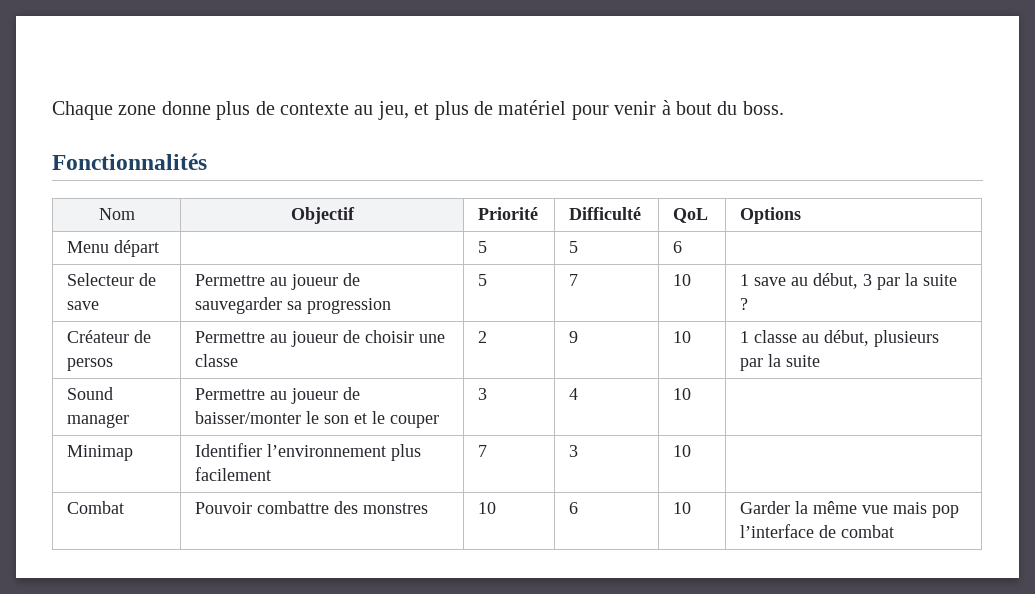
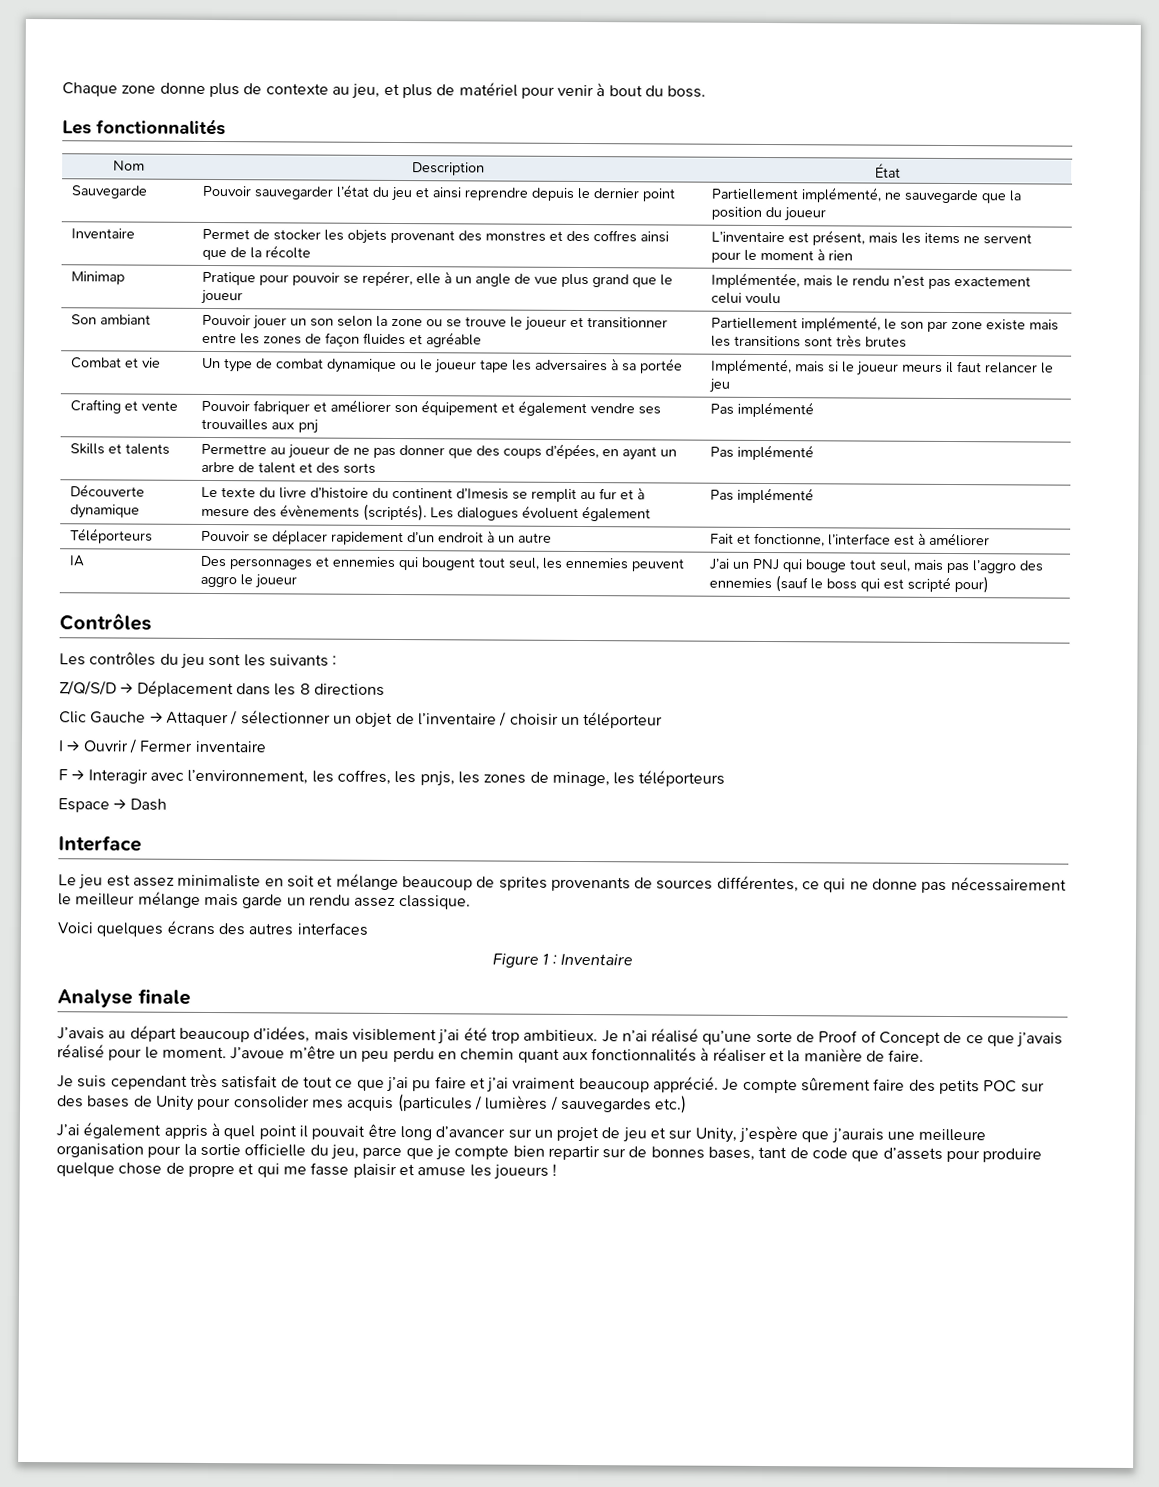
- Fonctionnalités
+ Les fonctionnalités
- Nom | Objectif | Priorité | Difficulté | QoL | Options
- Menu départ | | 5 | 5 | 6 |
- Selecteur de save | Permettre au joueur de sauvegarder sa progression | 5 | 7 | 10 | 1 save au début, 3 par la suite ?
- Créateur de persos | Permettre au joueur de choisir une classe | 2 | 9 | 10 | 1 classe au début, plusieurs par la suite
- Sound manager | Permettre au joueur de baisser/monter le son et le couper | 3 | 4 | 10 |
- Minimap | Identifier l’environnement plus facilement | 7 | 3 | 10 |
- Combat | Pouvoir combattre des monstres | 10 | 6 | 10 | Garder la même vue mais pop l’interface de combat
+ Nom | Description | État
+ Sauvegarde | Pouvoir sauvegarder l’état du jeu et ainsi reprendre depuis le dernier point | Partiellement implémenté, ne sauvegarde que la position du joueur
+ Inventaire | Permet de stocker les objets provenant des monstres et des coffres ainsi que de la récolte | L’inventaire est présent, mais les items ne servent pour le moment à rien
+ Minimap | Pratique pour pouvoir se repérer, elle à un angle de vue plus grand que le joueur | Implémentée, mais le rendu n’est pas exactement celui voulu
+ Son ambiant | Pouvoir jouer un son selon la zone ou se trouve le joueur et transitionner entre les zones de façon fluides et agréable | Partiellement implémenté, le son par zone existe mais les transitions sont très brutes
+ Combat et vie | Un type de combat dynamique ou le joueur tape les adversaires à sa portée | Implémenté, mais si le joueur meurs il faut relancer le jeu
+ Crafting et vente | Pouvoir fabriquer et améliorer son équipement et également vendre ses trouvailles aux pnj | Pas implémenté
+ Skills et talents | Permettre au joueur de ne pas donner que des coups d’épées, en ayant un arbre de talent et des sorts | Pas implémenté
+ Découverte dynamique | Le texte du livre d’histoire du continent d’Imesis se remplit au fur et à mesure des évènements (scriptés). Les dialogues évoluent également | Pas implémenté
+ Téléporteurs | Pouvoir se déplacer rapidement d’un endroit à un autre | Fait et fonctionne, l’interface est à améliorer
+ IA | Des personnages et ennemies qui bougent tout seul, les ennemies peuvent aggro le joueur | J’ai un PNJ qui bouge tout seul, mais pas l’aggro des ennemies (sauf le boss qui est scripté pour)
+ Contrôles
+ Les contrôles du jeu sont les suivants :
+ Z/Q/S/D → Déplacement dans les 8 directions
+ Clic Gauche → Attaquer / sélectionner un objet de l’inventaire / choisir un téléporteur
+ I → Ouvrir / Fermer inventaire
+ F → Interagir avec l’environnement, les coffres, les pnjs, les zones de minage, les téléporteurs
+ Espace → Dash
+ Interface
+ Le jeu est assez minimaliste en soit et mélange beaucoup de sprites provenants de sources différentes, ce qui ne donne pas nécessairement le meilleur mélange mais garde un rendu assez classique.
+ Voici quelques écrans des autres interfaces
+ Figure 1 : Inventaire
+ Analyse finale
+ J’avais au départ beaucoup d’idées, mais visiblement j’ai été trop ambitieux. Je n’ai réalisé qu’une sorte de Proof of Concept de ce que j’avais réalisé pour le moment. J’avoue m’être un peu perdu en chemin quant aux fonctionnalités à réaliser et la manière de faire.
+ Je suis cependant très satisfait de tout ce que j’ai pu faire et j’ai vraiment beaucoup apprécié. Je compte sûrement faire des petits POC sur des bases de Unity pour consolider mes acquis (particules / lumières / sauvegardes etc.)
+ J’ai également appris à quel point il pouvait être long d’avancer sur un projet de jeu et sur Unity, j’espère que j’aurais une meilleure organisation pour la sortie officielle du jeu, parce que je compte bien repartir sur de bonnes bases, tant de code que d’assets pour produire quelque chose de propre et qui me fasse plaisir et amuse les joueurs !

